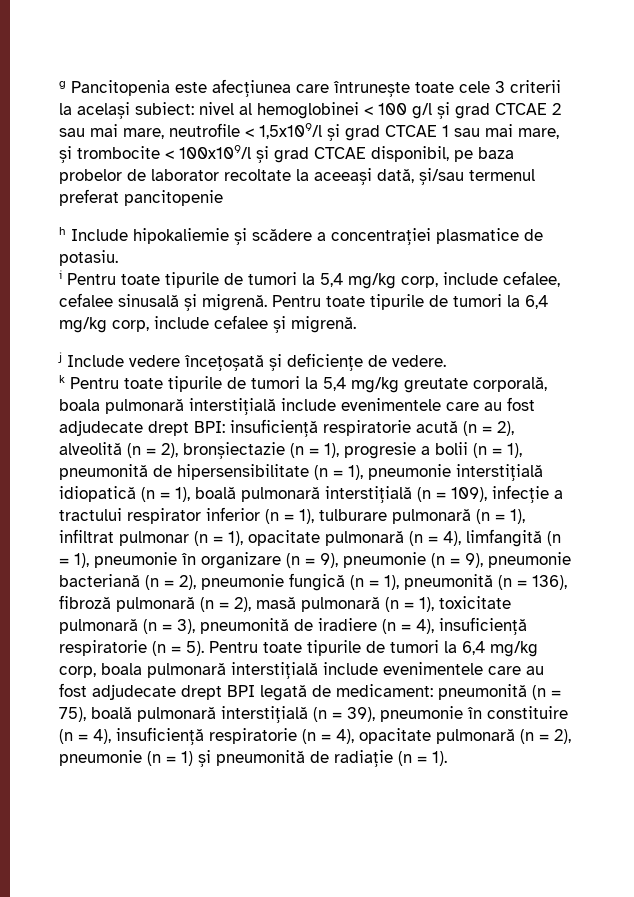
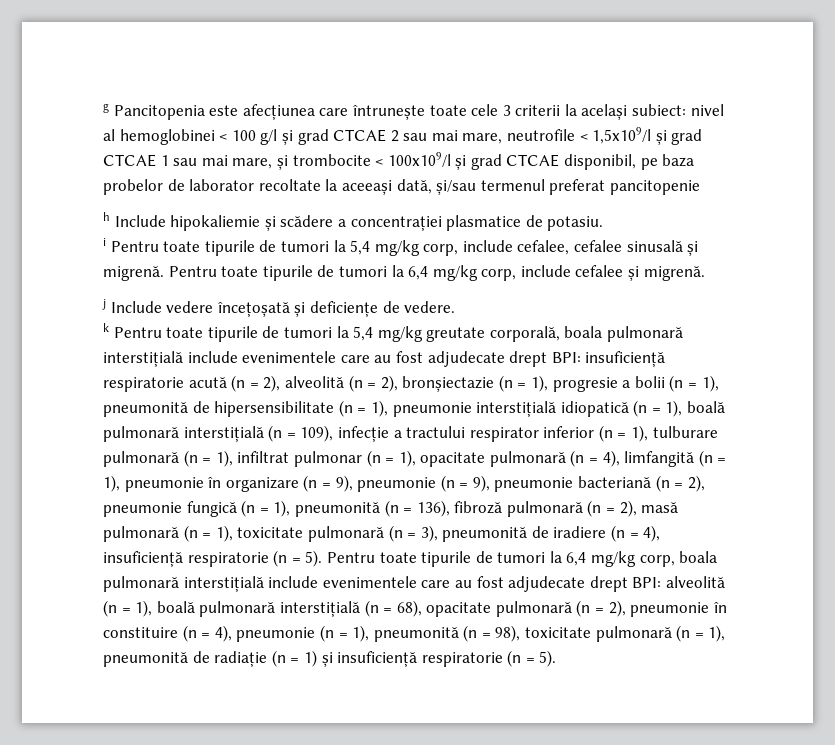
- Pentru toate tipurile de tumori la 6,4 mg/kg corp, boala pulmonară interstițială include evenimentele care au fost adjudecate drept BPI legată de medicament: pneumonită (n = 75), boală pulmonară interstițială (n = 39), pneumonie în constituire (n = 4), insuficiență respiratorie (n = 4), opacitate pulmonară (n = 2), pneumonie (n = 1) și pneumonită de radiație (n = 1).
+ Pentru toate tipurile de tumori la 6,4 mg/kg corp, boala pulmonară interstițială include evenimentele care au fost adjudecate drept BPI: alveolită (n = 1), boală pulmonară interstițială (n = 68), opacitate pulmonară (n = 2), pneumonie în constituire (n = 4), pneumonie (n = 1), pneumonită (n = 98), toxicitate pulmonară (n = 1), pneumonită de radiație (n = 1) și insuficiență respiratorie (n = 5).

